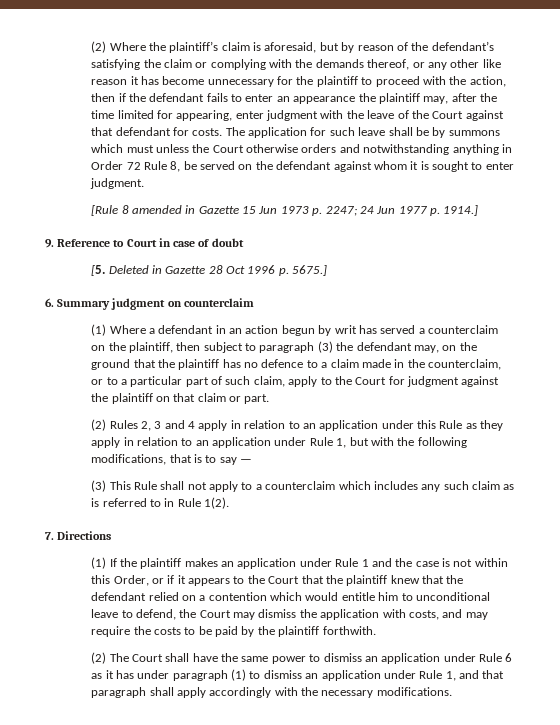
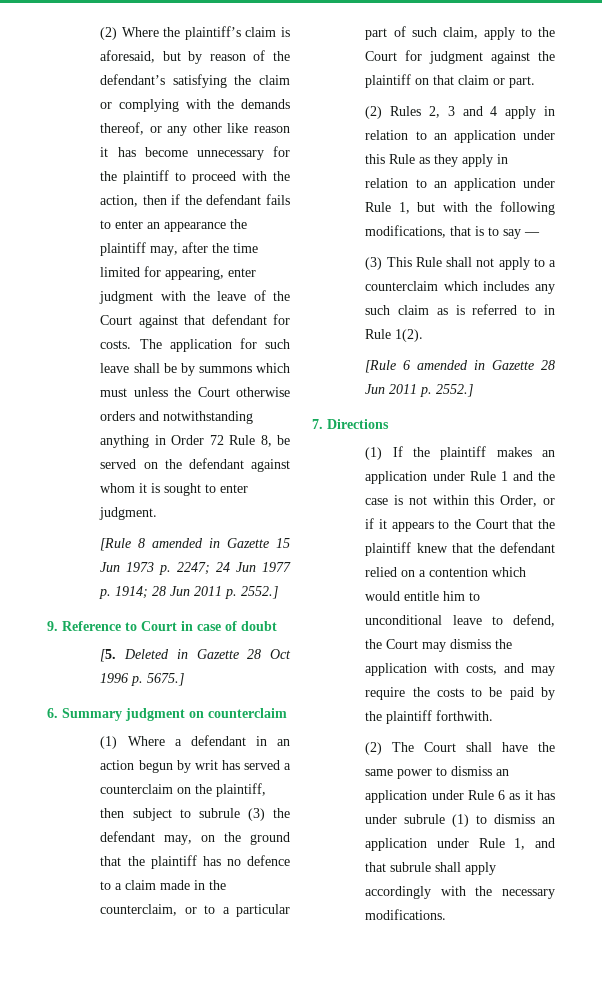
- [Rule 8 amended in Gazette 15 Jun 1973 p. 2247; 24 Jun 1977 p. 1914.]
+ [Rule 8 amended in Gazette 15 Jun 1973 p. 2247; 24 Jun 1977 p. 1914; 28 Jun 2011 p. 2552.]
- (1) Where a defendant in an action begun by writ has served a counterclaim on the plaintiff, then subject to paragraph (3) the defendant may, on the ground that the plaintiff has no defence to a claim made in the counterclaim, or to a particular part of such claim, apply to the Court for judgment against the plaintiff on that claim or part.
+ (1) Where a defendant in an action begun by writ has served a counterclaim on the plaintiff, then subject to subrule (3) the defendant may, on the ground that the plaintiff has no defence to a claim made in the counterclaim, or to a particular part of such claim, apply to the Court for judgment against the plaintiff on that claim or part.
+ [Rule 6 amended in Gazette 28 Jun 2011 p. 2552.]
- (2) The Court shall have the same power to dismiss an application under Rule 6 as it has under paragraph (1) to dismiss an application under Rule 1, and that paragraph shall apply accordingly with the necessary modifications.
+ (2) The Court shall have the same power to dismiss an application under Rule 6 as it has under subrule (1) to dismiss an application under Rule 1, and that subrule shall apply accordingly with the necessary modifications.

